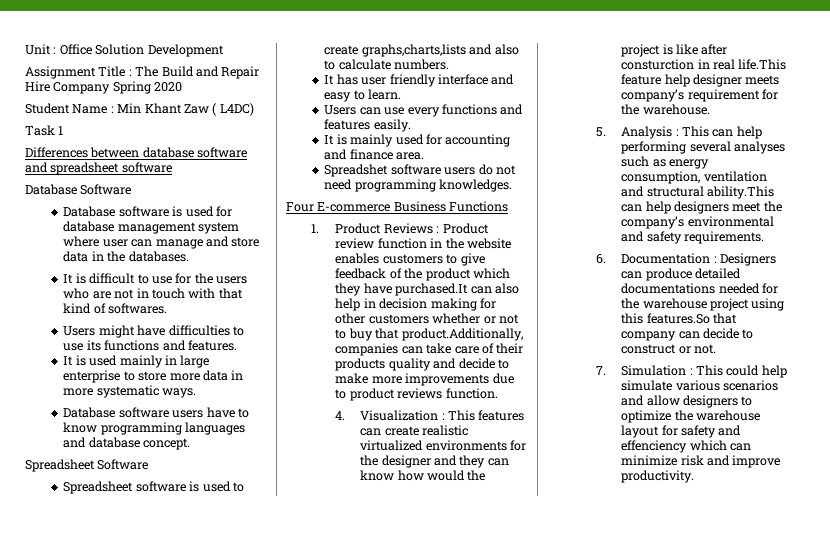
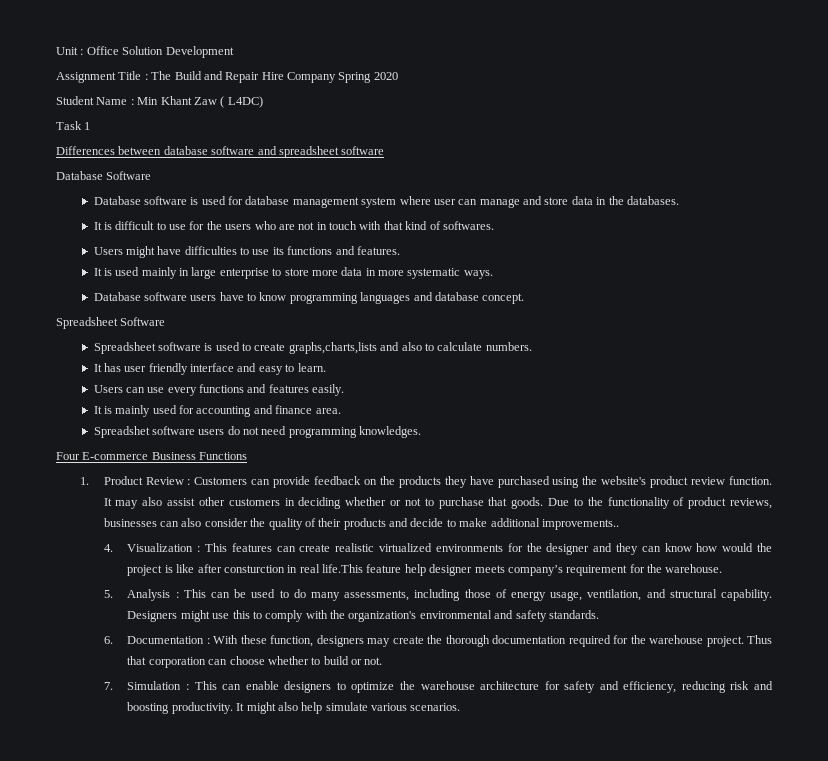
- 1. Product Reviews : Product review function in the website enables customers to give feedback of the product which they have purchased.It can also help in decision making for other customers whether or not to buy that product.Additionally, companies can take care of their products quality and decide to make more improvements due to product reviews function.
+ 1. Product Review : Customers can provide feedback on the products they have purchased using the website's product review function. It may also assist other customers in deciding whether or not to purchase that goods. Due to the functionality of product reviews, businesses can also consider the quality of their products and decide to make additional improvements..
- 5. Analysis : This can help performing several analyses such as energy consumption, ventilation and structural ability.This can help designers meet the company’s environmental and safety requirements.
+ 5. Analysis : This can be used to do many assessments, including those of energy usage, ventilation, and structural capability. Designers might use this to comply with the organization's environmental and safety standards.
- 6. Documentation : Designers can produce detailed documentations needed for the warehouse project using this features.So that company can decide to construct or not.
+ 6. Documentation : With these function, designers may create the thorough documentation required for the warehouse project. Thus that corporation can choose whether to build or not.
- 7. Simulation : This could help simulate various scenarios and allow designers to optimize the warehouse layout for safety and effenciency which can minimize risk and improve productivity.
+ 7. Simulation : This can enable designers to optimize the warehouse architecture for safety and efficiency, reducing risk and boosting productivity. It might also help simulate various scenarios.

